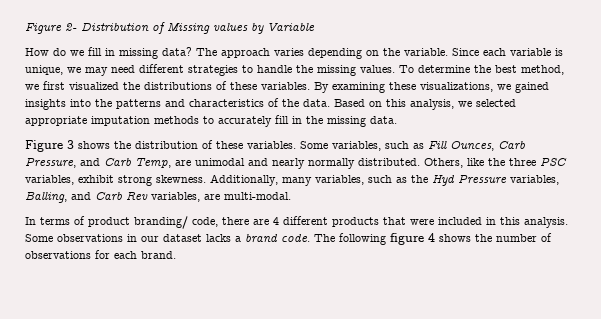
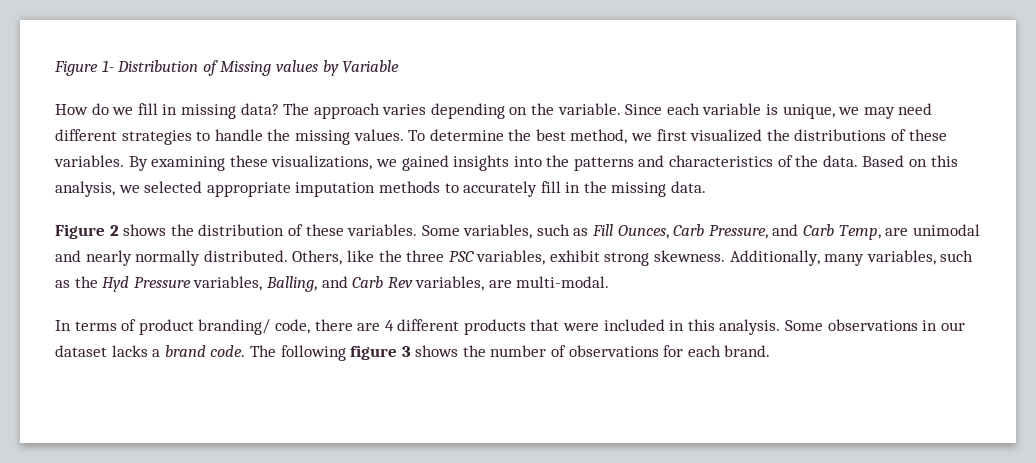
- Figure 2- Distribution of Missing values by Variable
+ Figure 1- Distribution of Missing values by Variable
- Figure 3 shows the distribution of these variables.
+ Figure 2 shows the distribution of these variables.
- The following figure 4 shows the number of observations for each brand.
+ The following figure 3 shows the number of observations for each brand.

